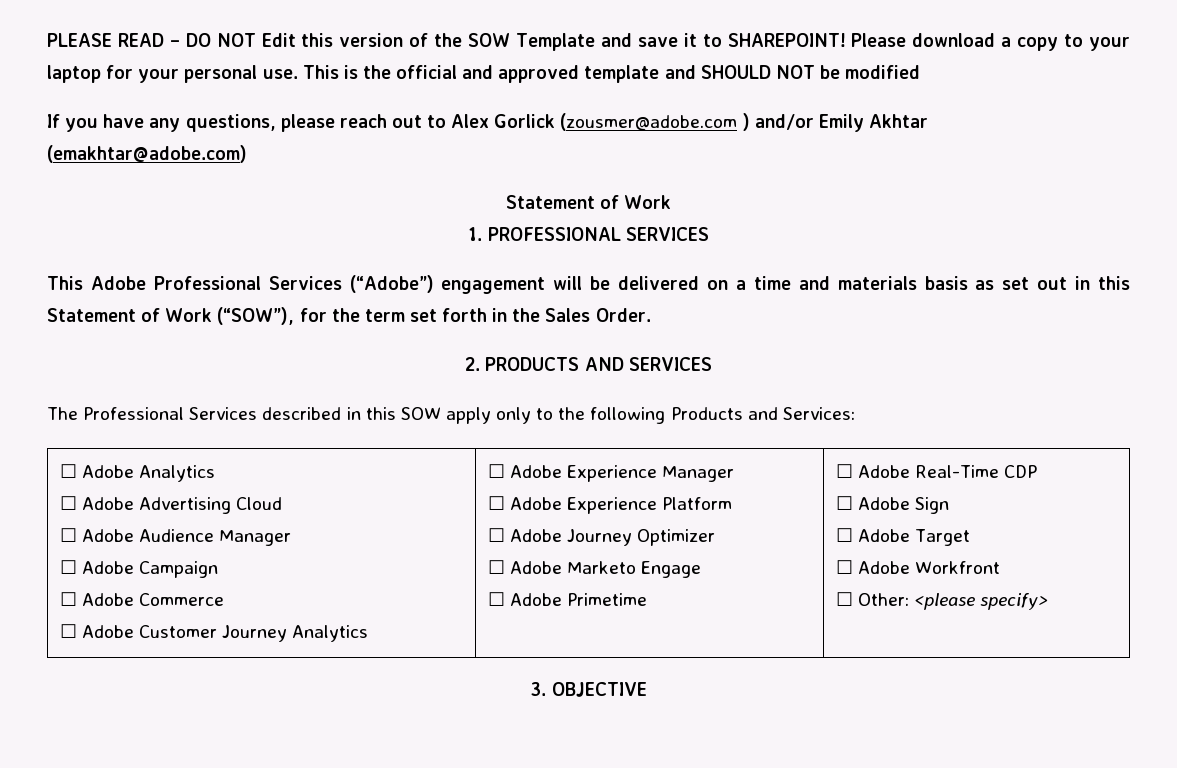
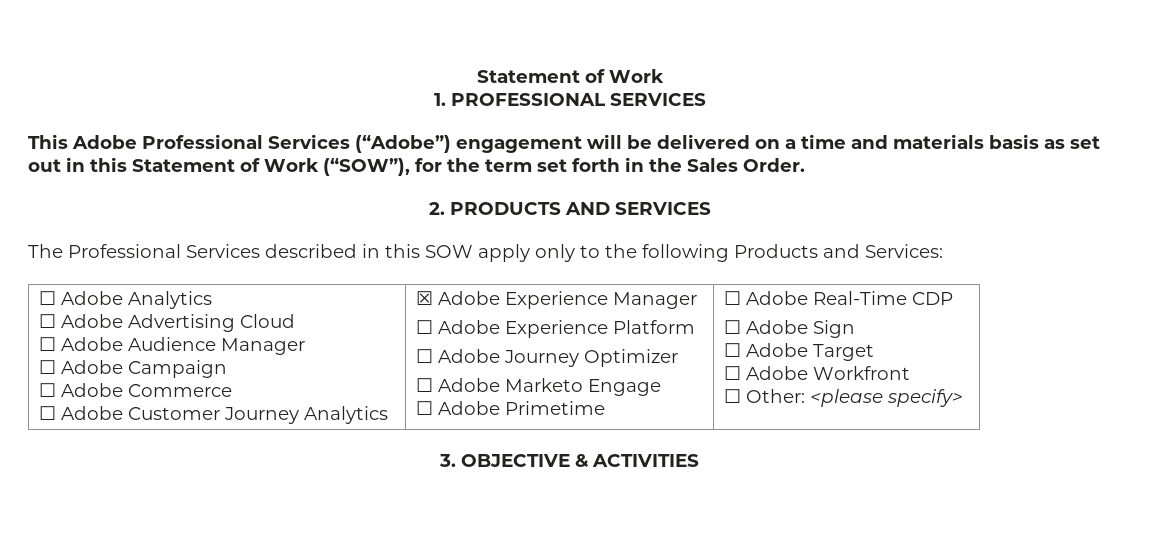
- PLEASE READ – DO NOT Edit this version of the SOW Template and save it to SHAREPOINT! Please download a copy to your laptop for your personal use. This is the official and approved template and SHOULD NOT be modified
- If you have any questions, please reach out to Alex Gorlick (zousmer@adobe.com ) and/or Emily Akhtar (emakhtar@adobe.com)
- ☐ Adobe Experience Manager
+ ☒ Adobe Experience Manager
- 3. OBJECTIVE
+ 3. OBJECTIVE & ACTIVITIES

